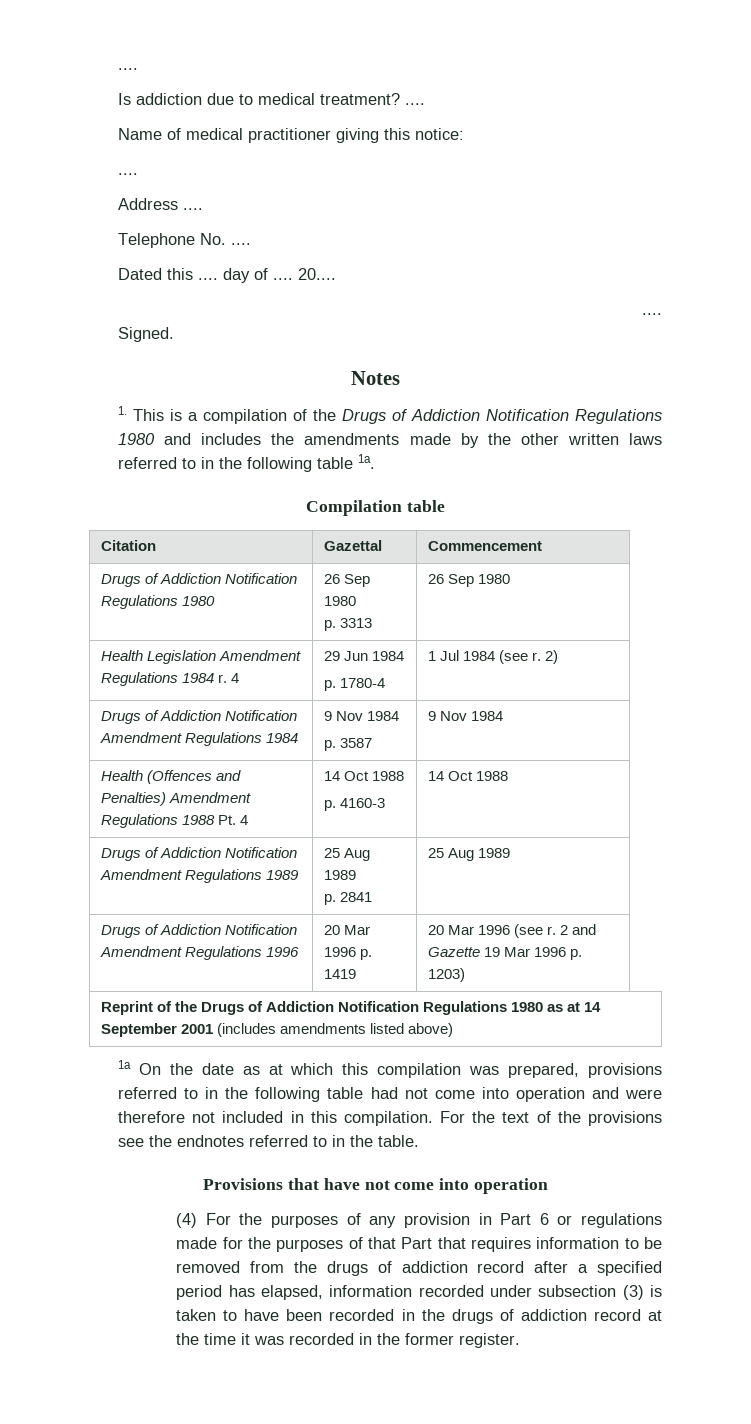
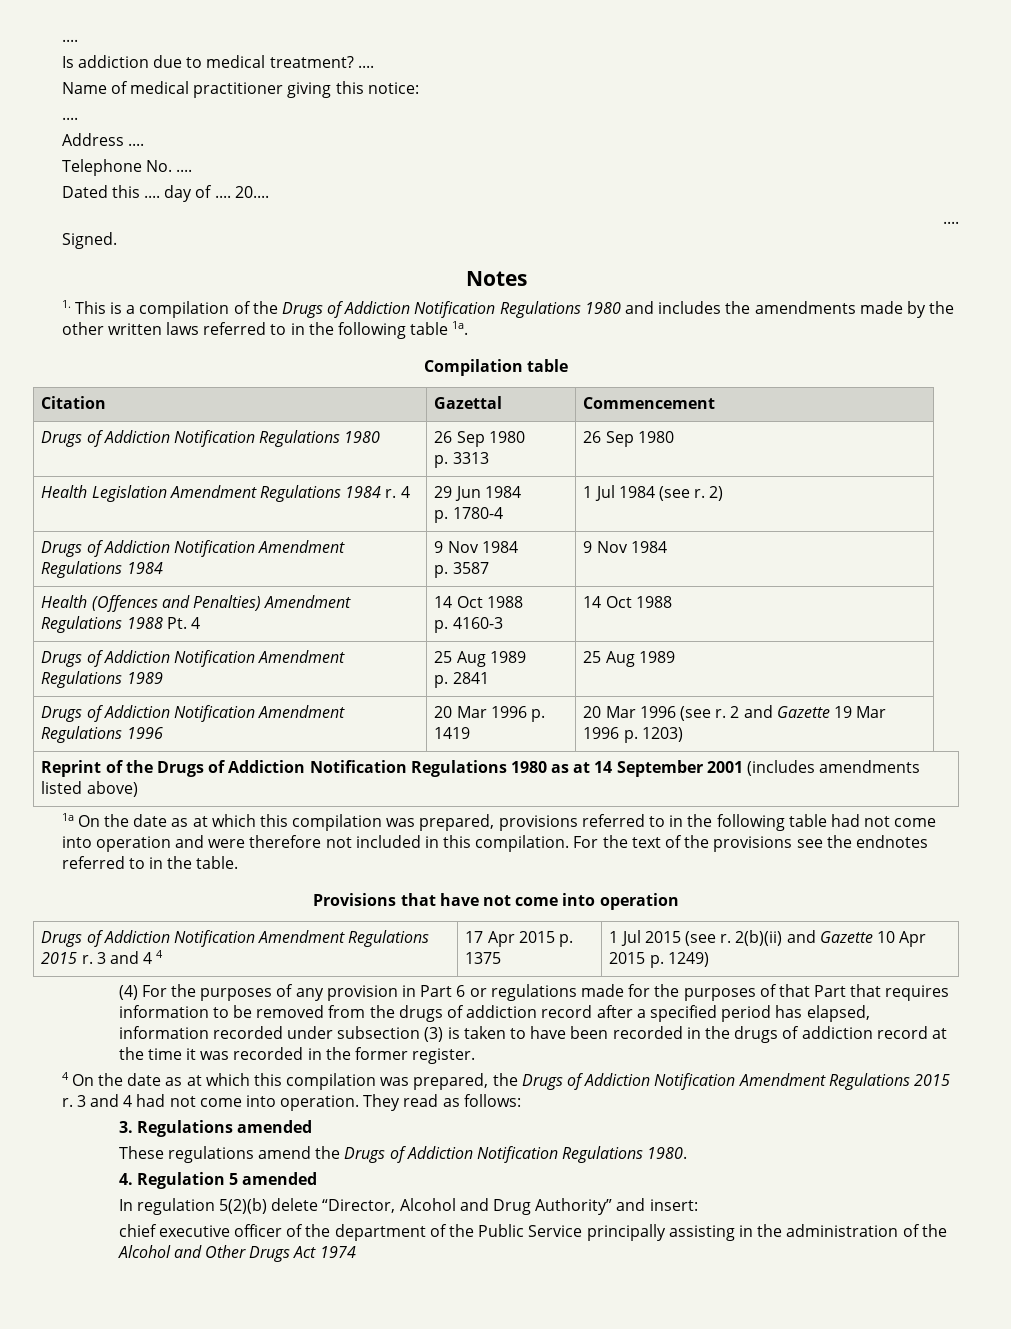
+ Drugs of Addiction Notification Amendment Regulations 2015 r. 3 and 4 4 | 17 Apr 2015 p. 1375 | 1 Jul 2015 (see r. 2(b)(ii) and Gazette 10 Apr 2015 p. 1249)
+ 4 On the date as at which this compilation was prepared, the Drugs of Addiction Notification Amendment Regulations 2015 r. 3 and 4 had not come into operation. They read as follows:
+ 3. Regulations amended
+ These regulations amend the Drugs of Addiction Notification Regulations 1980.
+ 4. Regulation 5 amended
+ In regulation 5(2)(b) delete “Director, Alcohol and Drug Authority” and insert:
+ chief executive officer of the department of the Public Service principally assisting in the administration of the Alcohol and Other Drugs Act 1974

